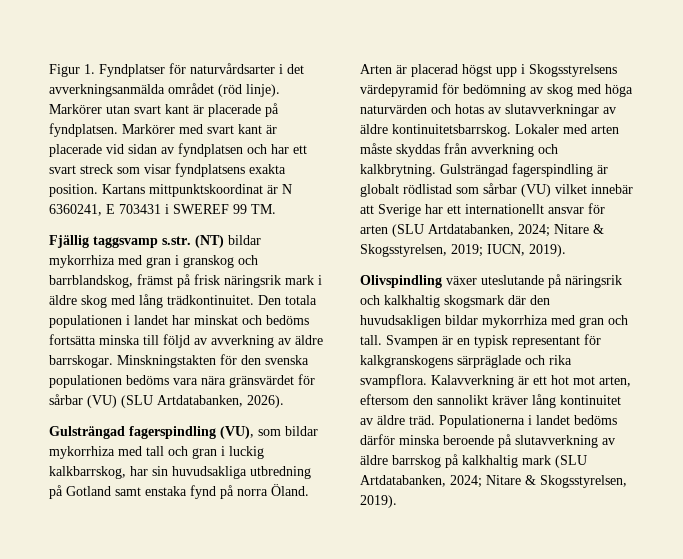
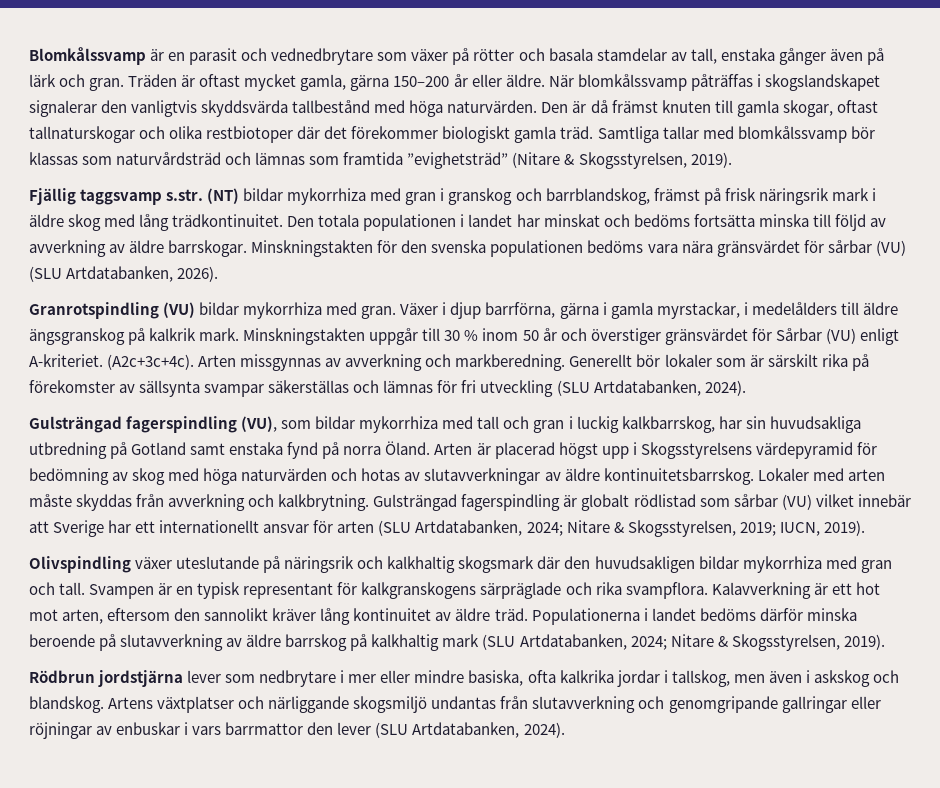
- Figur 1. Fyndplatser för naturvårdsarter i det avverkningsanmälda området (röd linje). Markörer utan svart kant är placerade på fyndplatsen. Markörer med svart kant är placerade vid sidan av fyndplatsen och har ett svart streck som visar fyndplatsens exakta position. Kartans mittpunktskoordinat är N 6360241, E 703431 i SWEREF 99 TM.
+ Blomkålssvamp är en parasit och vednedbrytare som växer på rötter och basala stamdelar av tall, enstaka gånger även på lärk och gran. Träden är oftast mycket gamla, gärna 150–200 år eller äldre. När blomkålssvamp påträffas i skogslandskapet signalerar den vanligtvis skyddsvärda tallbestånd med höga naturvärden. Den är då främst knuten till gamla skogar, oftast tallnaturskogar och olika restbiotoper där det förekommer biologiskt gamla träd. Samtliga tallar med blomkålssvamp bör klassas som naturvårdsträd och lämnas som framtida ”evighetsträd” (Nitare & Skogsstyrelsen, 2019).
+ Granrotspindling (VU) bildar mykorrhiza med gran. Växer i djup barrförna, gärna i gamla myrstackar, i medelålders till äldre ängsgranskog på kalkrik mark. Minskningstakten uppgår till 30 % inom 50 år och överstiger gränsvärdet för Sårbar (VU) enligt A-kriteriet. (A2c+3c+4c). Arten missgynnas av avverkning och markberedning. Generellt bör lokaler som är särskilt rika på förekomster av sällsynta svampar säkerställas och lämnas för fri utveckling (SLU Artdatabanken, 2024).
+ Rödbrun jordstjärna lever som nedbrytare i mer eller mindre basiska, ofta kalkrika jordar i tallskog, men även i askskog och blandskog. Artens växtplatser och närliggande skogsmiljö undantas från slutavverkning och genomgripande gallringar eller röjningar av enbuskar i vars barrmattor den lever (SLU Artdatabanken, 2024).

